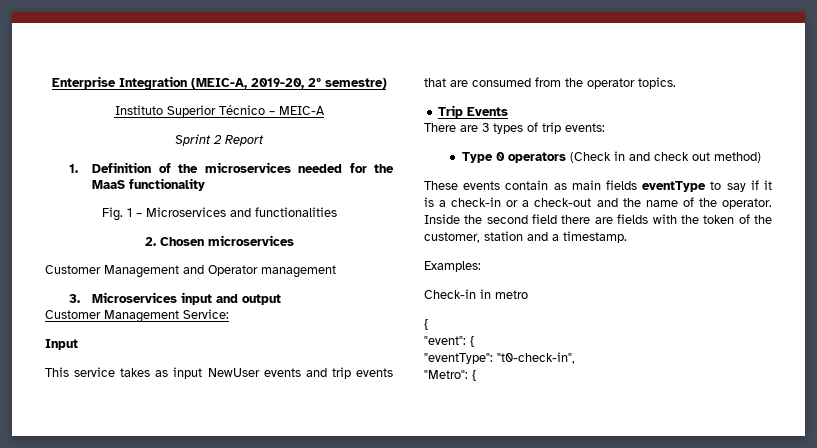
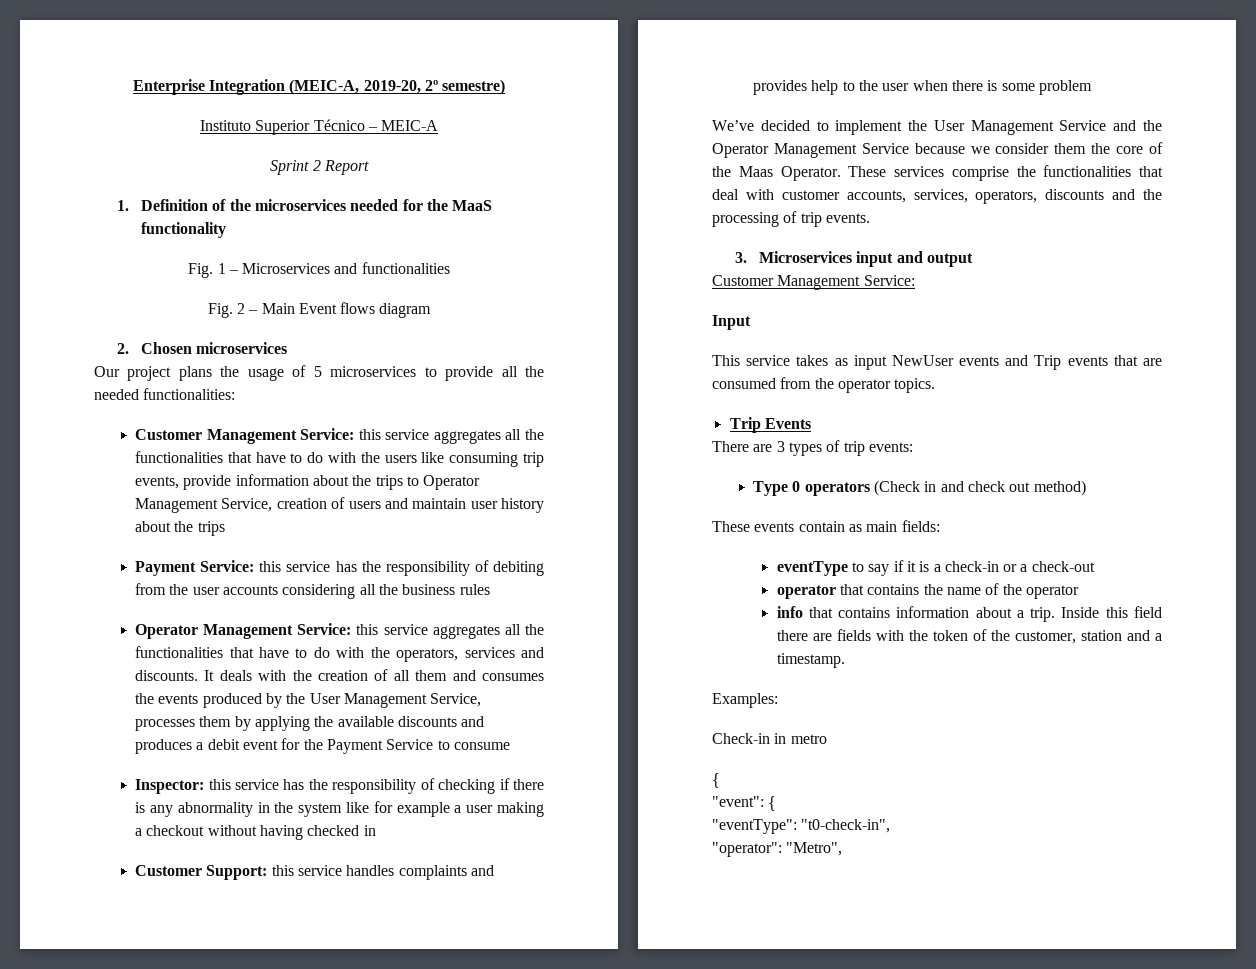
+ Fig. 2 – Main Event flows diagram
  2. Chosen microservices
- Customer Management and Operator management
+ Our project plans the usage of 5 microservices to provide all the needed functionalities:
+ Customer Management Service: this service aggregates all the functionalities that have to do with the users like consuming trip events, provide information about the trips to Operator Management Service, creation of users and maintain user history about the trips
+ Payment Service: this service has the responsibility of debiting from the user accounts considering all the business rules
+ Operator Management Service: this service aggregates all the functionalities that have to do with the operators, services and discounts. It deals with the creation of all them and consumes the events produced by the User Management Service, processes them by applying the available discounts and produces a debit event for the Payment Service to consume
+ Inspector: this service has the responsibility of checking if there is any abnormality in the system like for example a user making a checkout without having checked in
+ Customer Support: this service handles complaints and provides help to the user when there is some problem
+ We’ve decided to implement the User Management Service and the Operator Management Service because we consider them the core of the Maas Operator. These services comprise the functionalities that deal with customer accounts, services, operators, discounts and the processing of trip events.
- This service takes as input NewUser events and trip events that are consumed from the operator topics.
+ This service takes as input NewUser events and Trip events that are consumed from the operator topics.
- These events contain as main fields eventType to say if it is a check-in or a check-out and the name of the operator. Inside the second field there are fields with the token of the customer, station and a timestamp.
+ These events contain as main fields:
+ eventType to say if it is a check-in or a check-out
+ operator that contains the name of the operator
+ info that contains information about a trip. Inside this field there are fields with the token of the customer, station and a timestamp.
- "Metro": {
+ "operator": "Metro",

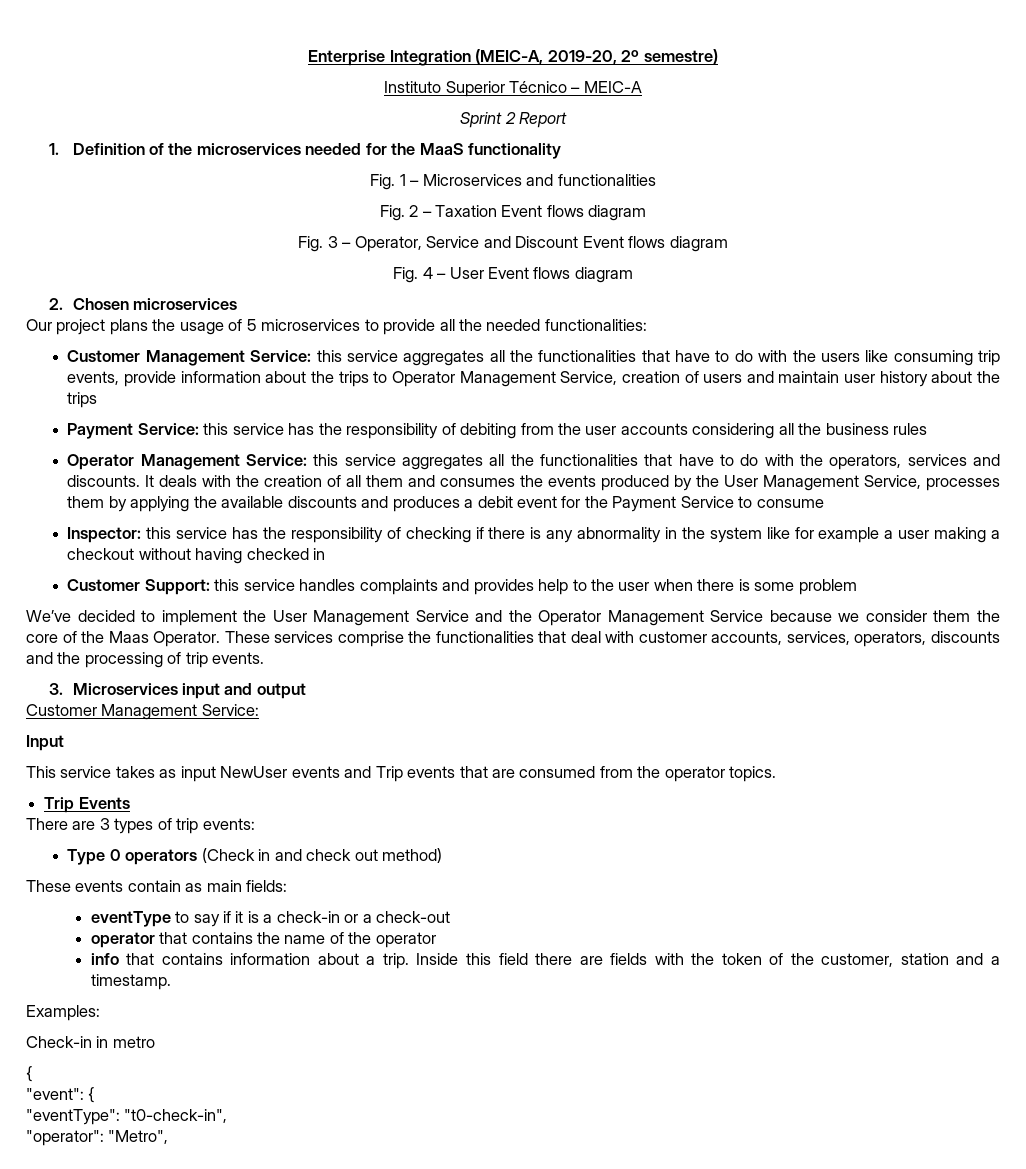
- Fig. 2 – Main Event flows diagram
+ Fig. 2 – Taxation Event flows diagram
+ Fig. 3 – Operator, Service and Discount Event flows diagram
+ Fig. 4 – User Event flows diagram

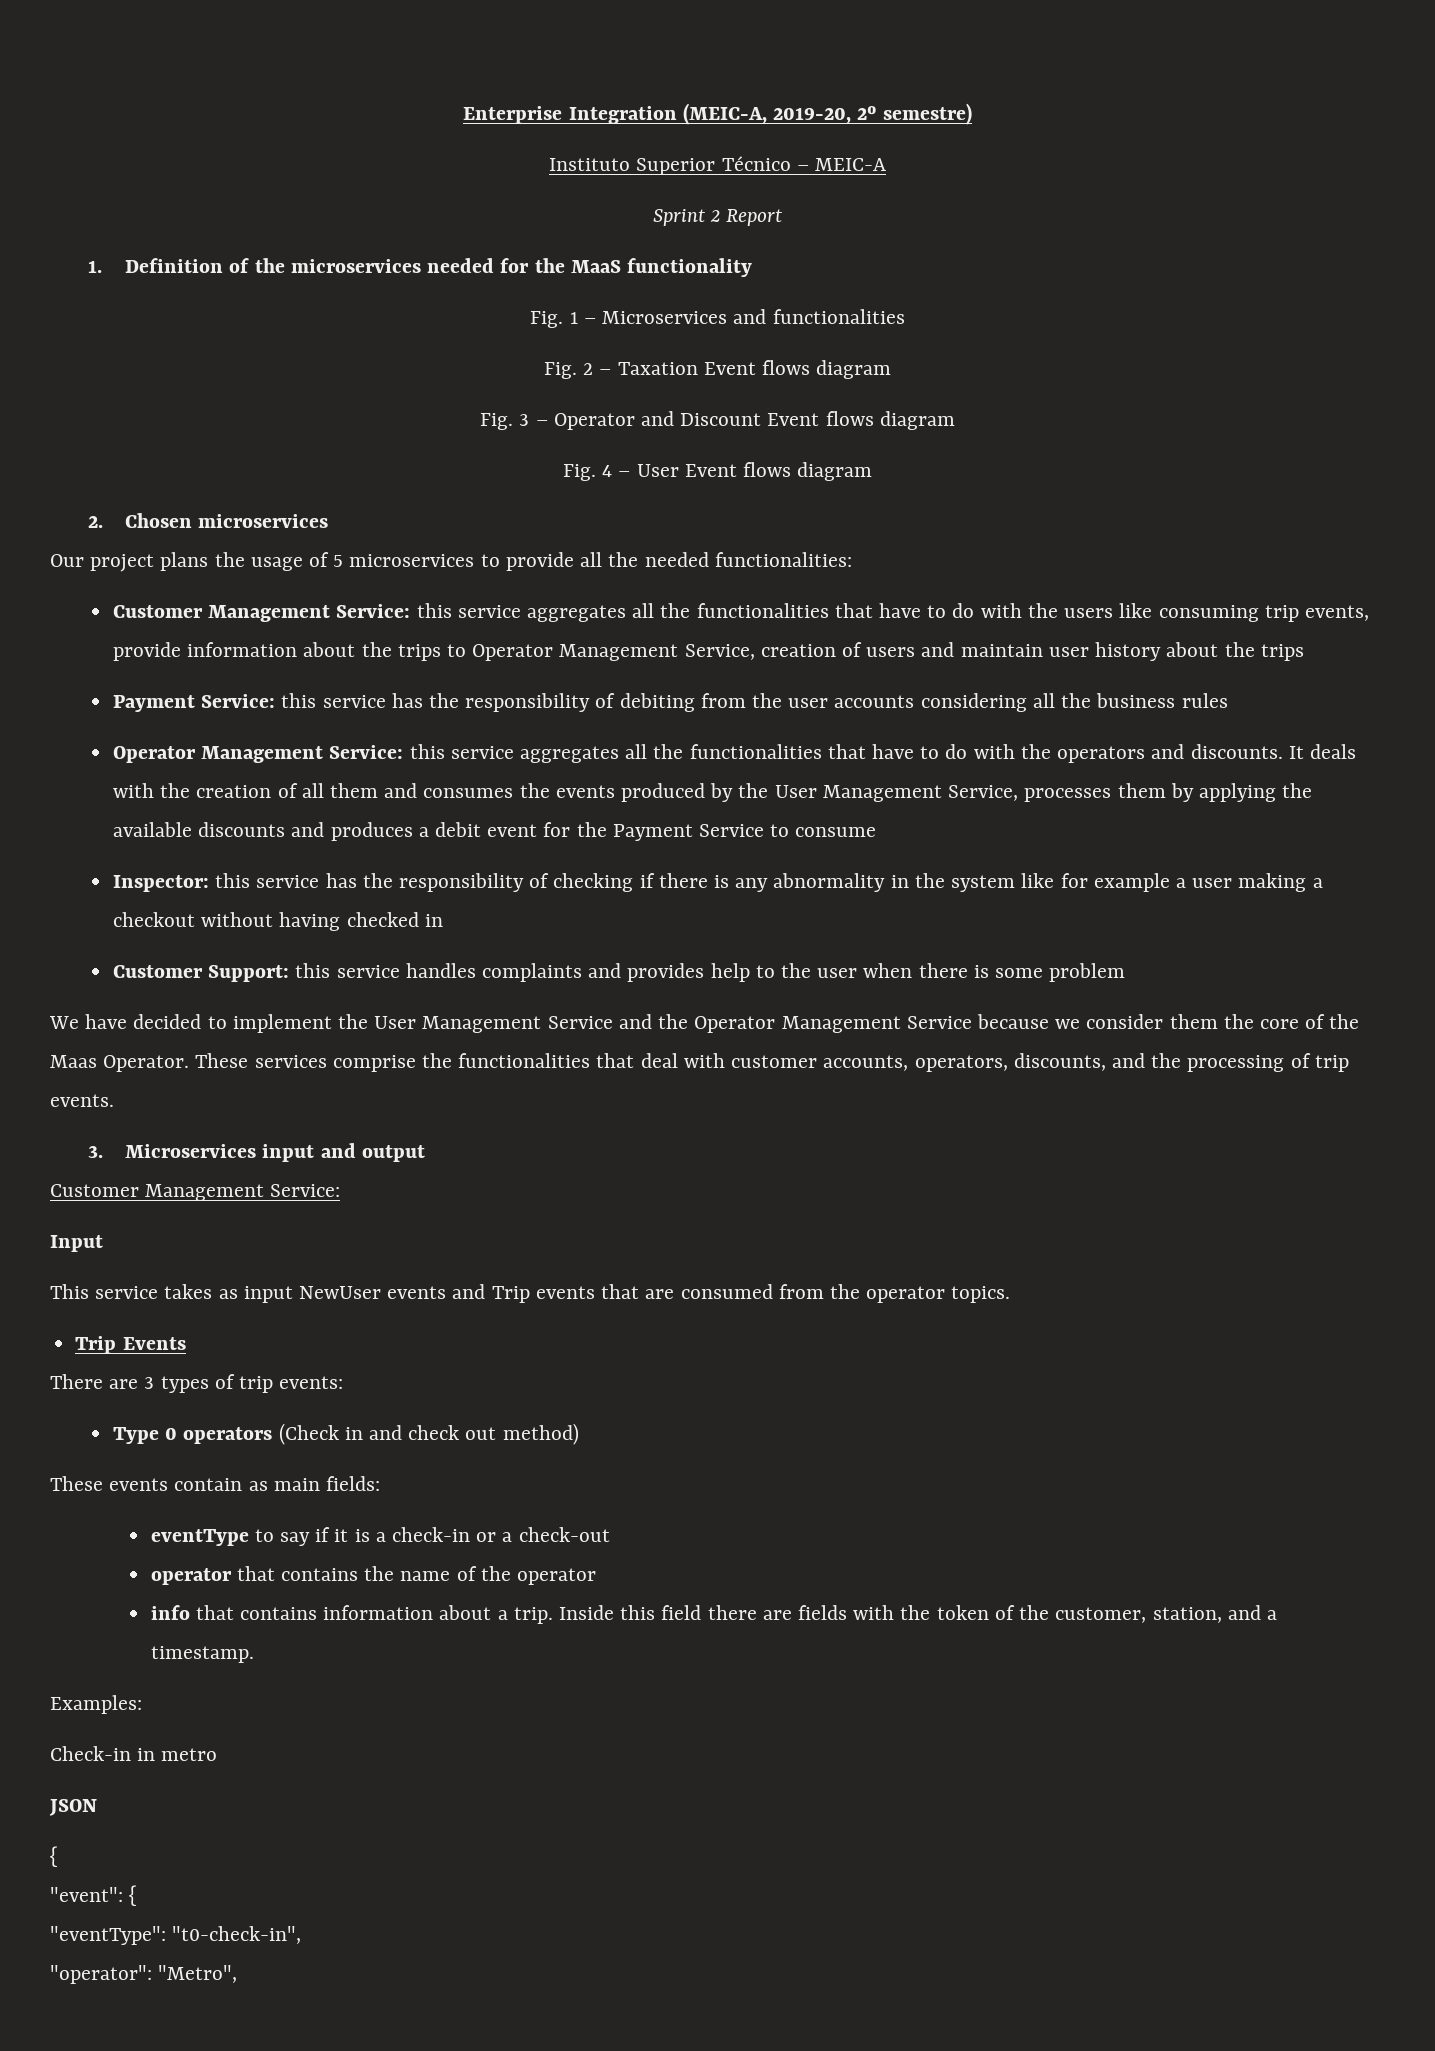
- Fig. 3 – Operator, Service and Discount Event flows diagram
+ Fig. 3 – Operator and Discount Event flows diagram
- Operator Management Service: this service aggregates all the functionalities that have to do with the operators, services and discounts.
+ Operator Management Service: this service aggregates all the functionalities that have to do with the operators and discounts.
- We’ve decided to implement the User Management Service and the Operator Management Service because we consider them the core of the Maas Operator.
+ We have decided to implement the User Management Service and the Operator Management Service because we consider them the core of the Maas Operator.
- These services comprise the functionalities that deal with customer accounts, services, operators, discounts and the processing of trip events.
+ These services comprise the functionalities that deal with customer accounts, operators, discounts, and the processing of trip events.
- Inside this field there are fields with the token of the customer, station and a timestamp.
+ Inside this field there are fields with the token of the customer, station, and a timestamp.
+ JSON

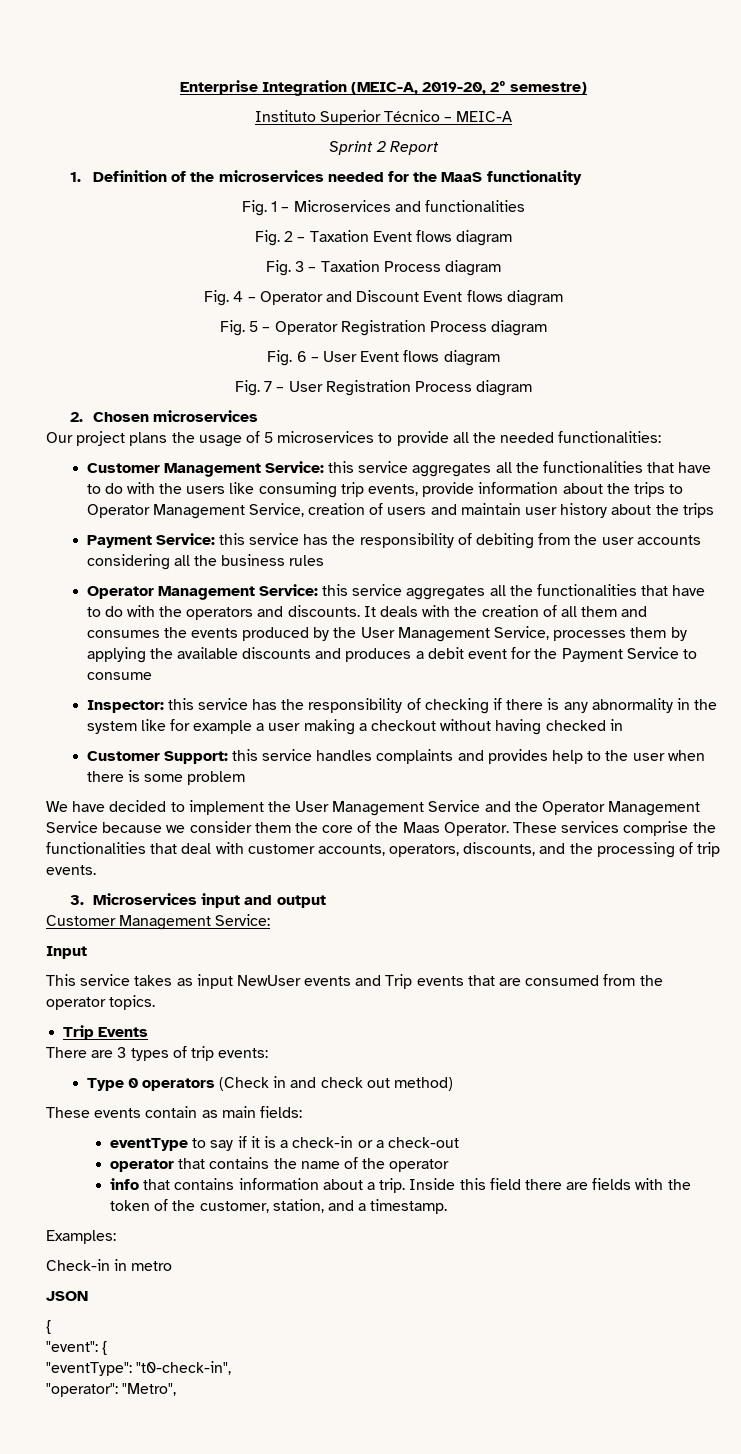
- Fig. 3 – Operator and Discount Event flows diagram
+ Fig. 3 – Taxation Process diagram
+ Fig. 4 – Operator and Discount Event flows diagram
- Fig. 4 – User Event flows diagram
+ Fig. 5 – Operator Registration Process diagram
+ Fig. 6 – User Event flows diagram
+ Fig. 7 – User Registration Process diagram

